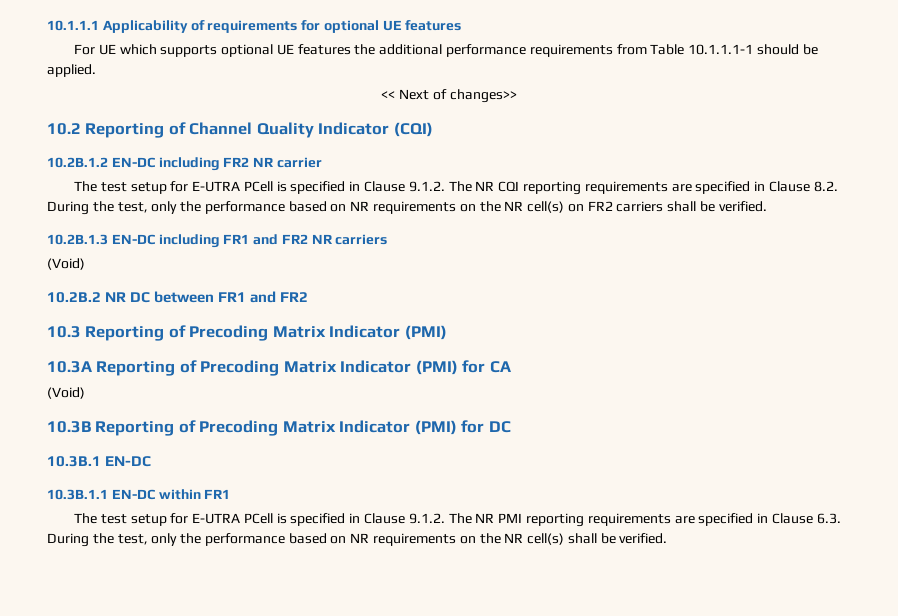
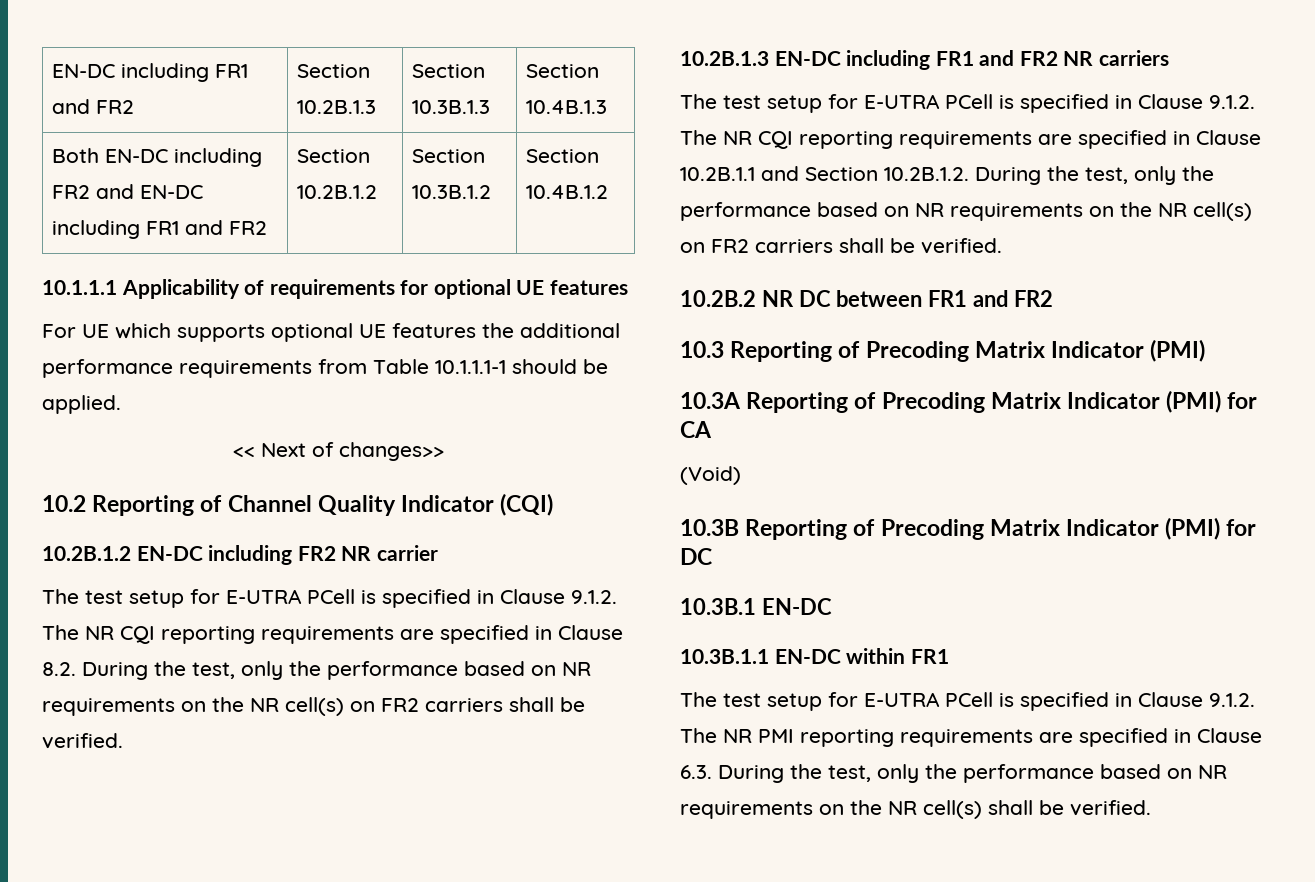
+ EN-DC including FR1 and FR2 | Section 10.2B.1.3 | Section 10.3B.1.3 | Section 10.4B.1.3
+ Both EN-DC including FR2 and EN-DC including FR1 and FR2 | Section 10.2B.1.2 | Section 10.3B.1.2 | Section 10.4B.1.2
  10.2B.1.3 EN-DC including FR1 and FR2 NR carriers
- (Void)
+ The test setup for E-UTRA PCell is specified in Clause 9.1.2. The NR CQI reporting requirements are specified in Clause 10.2B.1.1 and Section 10.2B.1.2. During the test, only the performance based on NR requirements on the NR cell(s) on FR2 carriers shall be verified.

